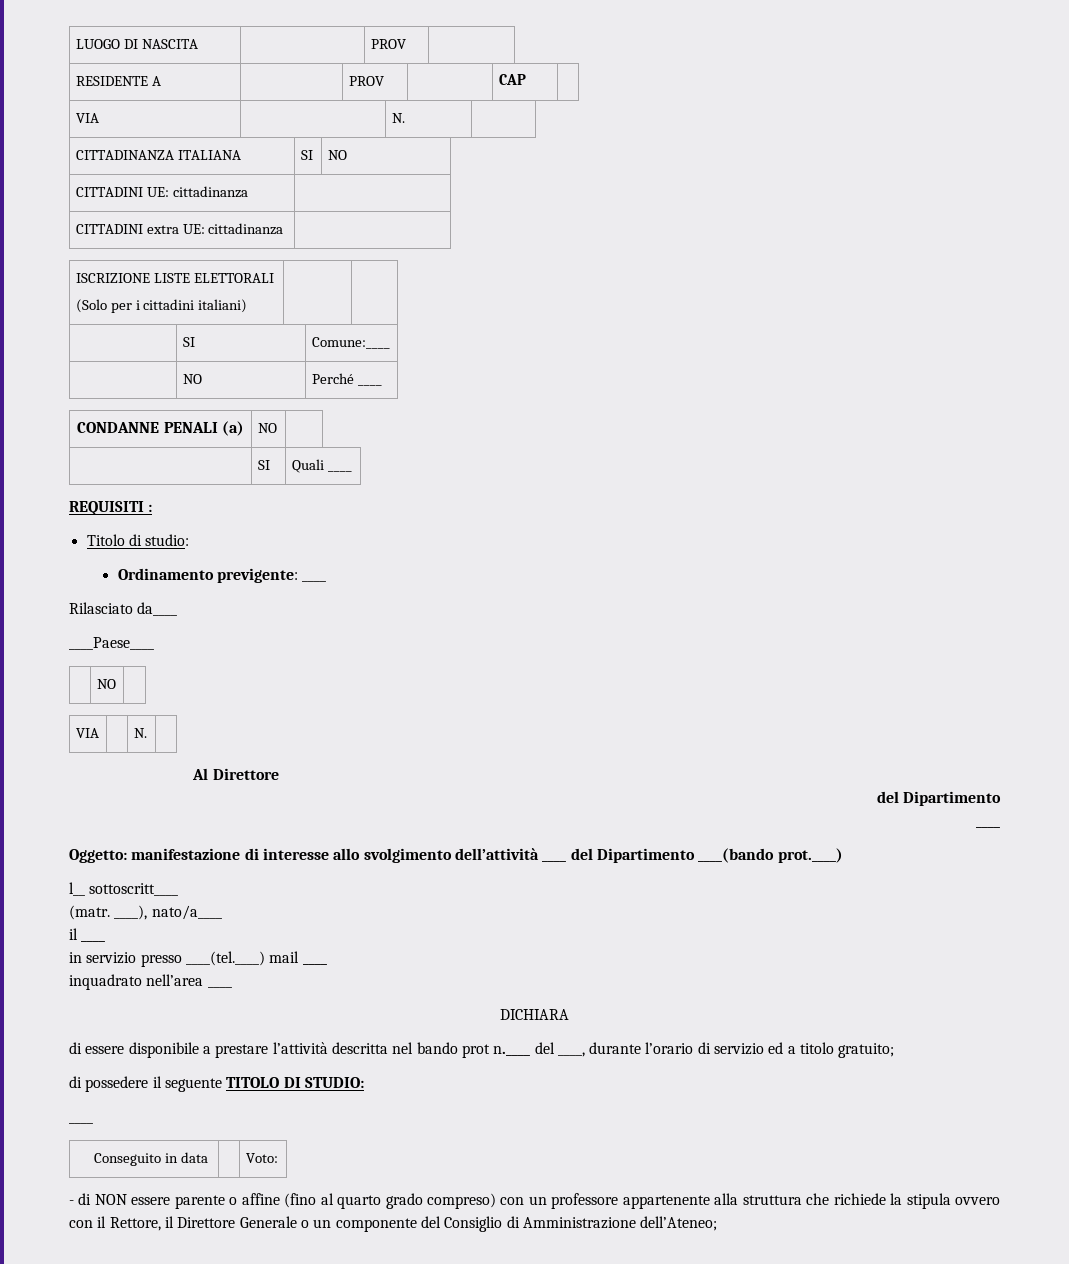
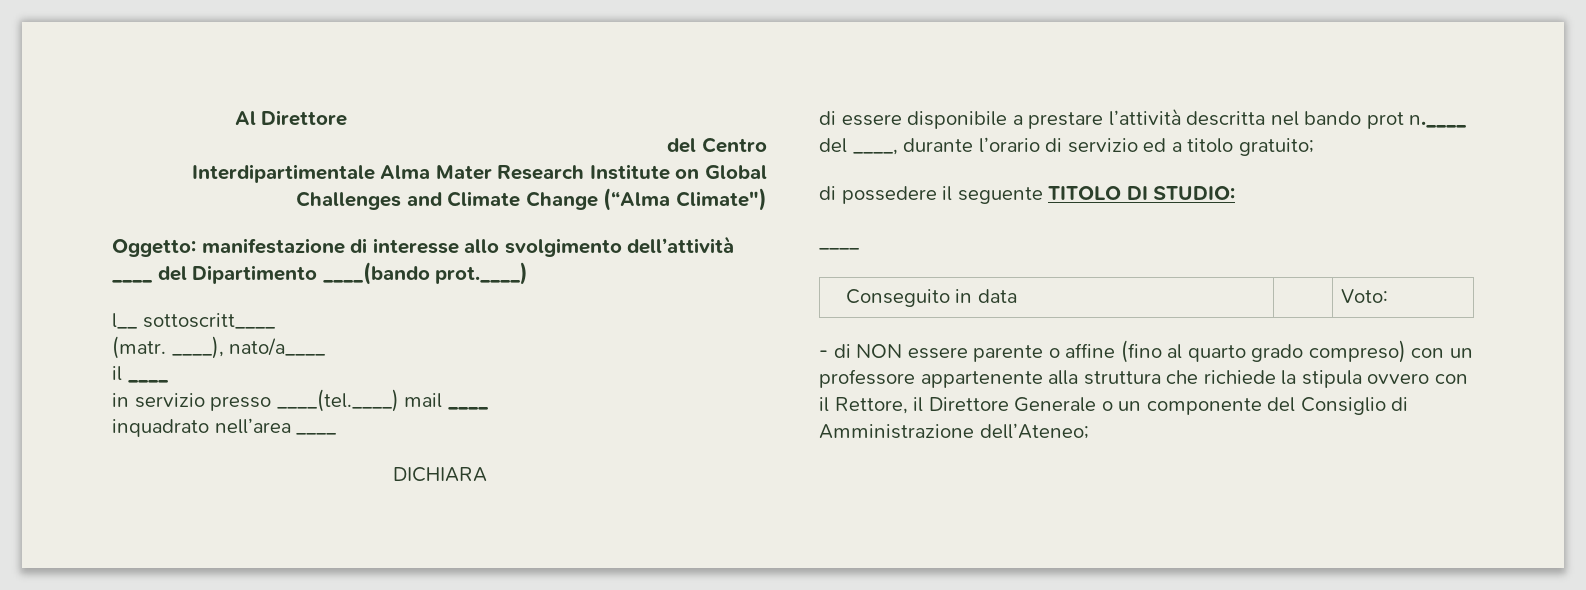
- LUOGO DI NASCITA | | PROV |
- RESIDENTE A | | PROV | | CAP |
- VIA | | N. |
- CITTADINANZA ITALIANA | SI | NO
- CITTADINI UE: cittadinanza |
- CITTADINI extra UE: cittadinanza |
- ISCRIZIONE LISTE ELETTORALI
- (Solo per i cittadini italiani) | |
- | SI | Comune:____
- | NO | Perché ____
- CONDANNE PENALI (a) | NO |
- | SI | Quali ____
- REQUISITI :
- Titolo di studio:
- Ordinamento previgente: ____
- Rilasciato da____
- ____Paese____
- | NO |
- VIA | | N. |
  Al Direttore
- del Dipartimento
- ____
+ del Centro
+ Interdipartimentale Alma Mater Research Institute on Global Challenges and Climate Change (“Alma Climate")

